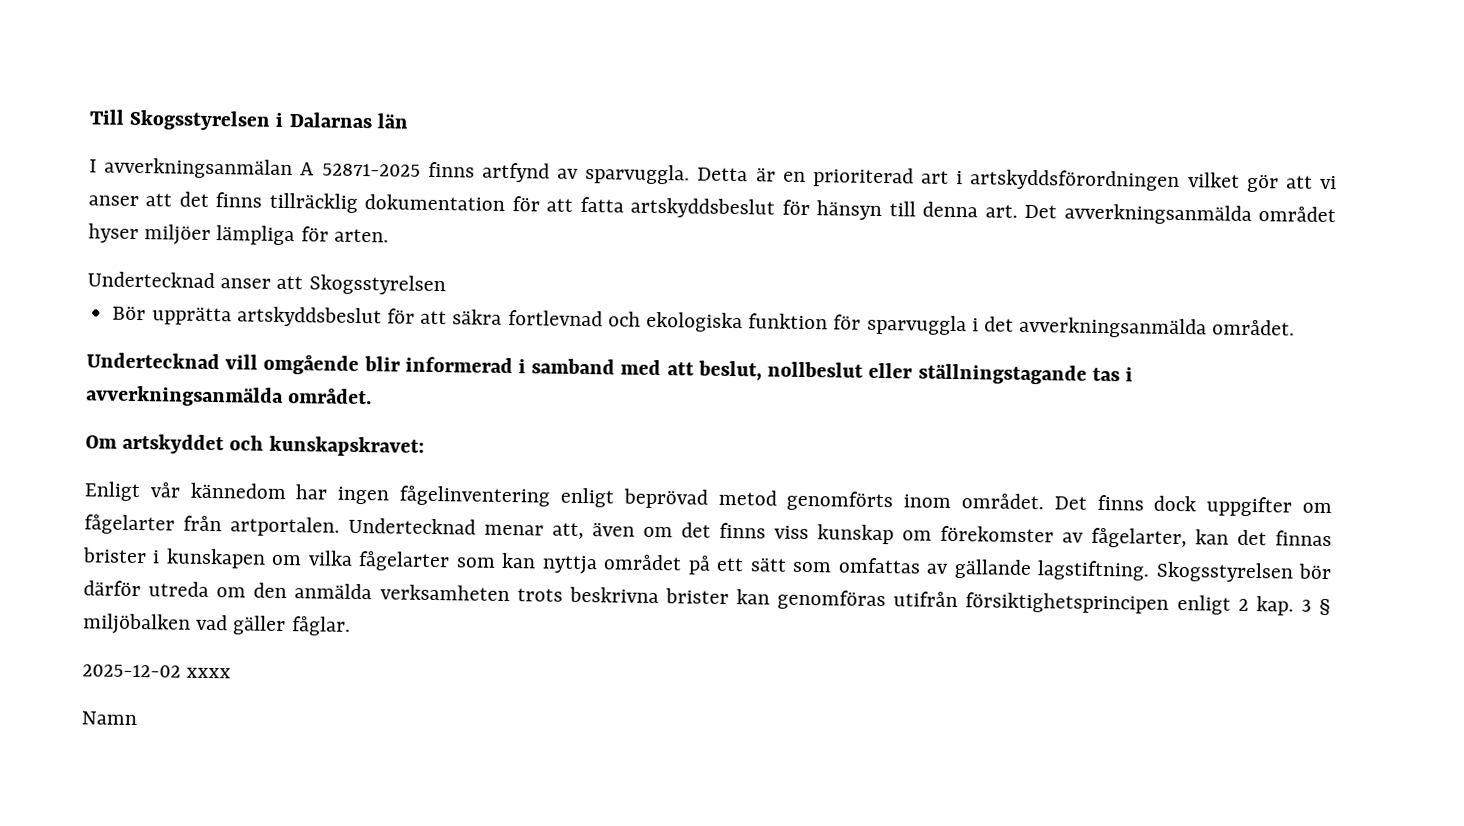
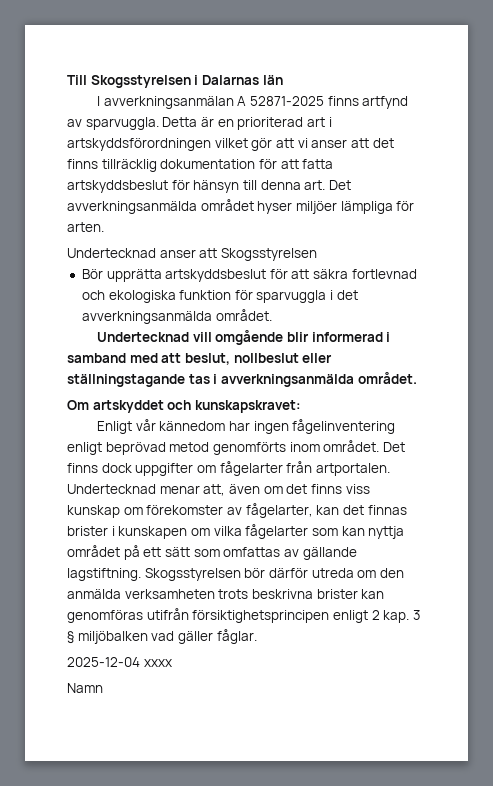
- 2025-12-02 xxxx
+ 2025-12-04 xxxx

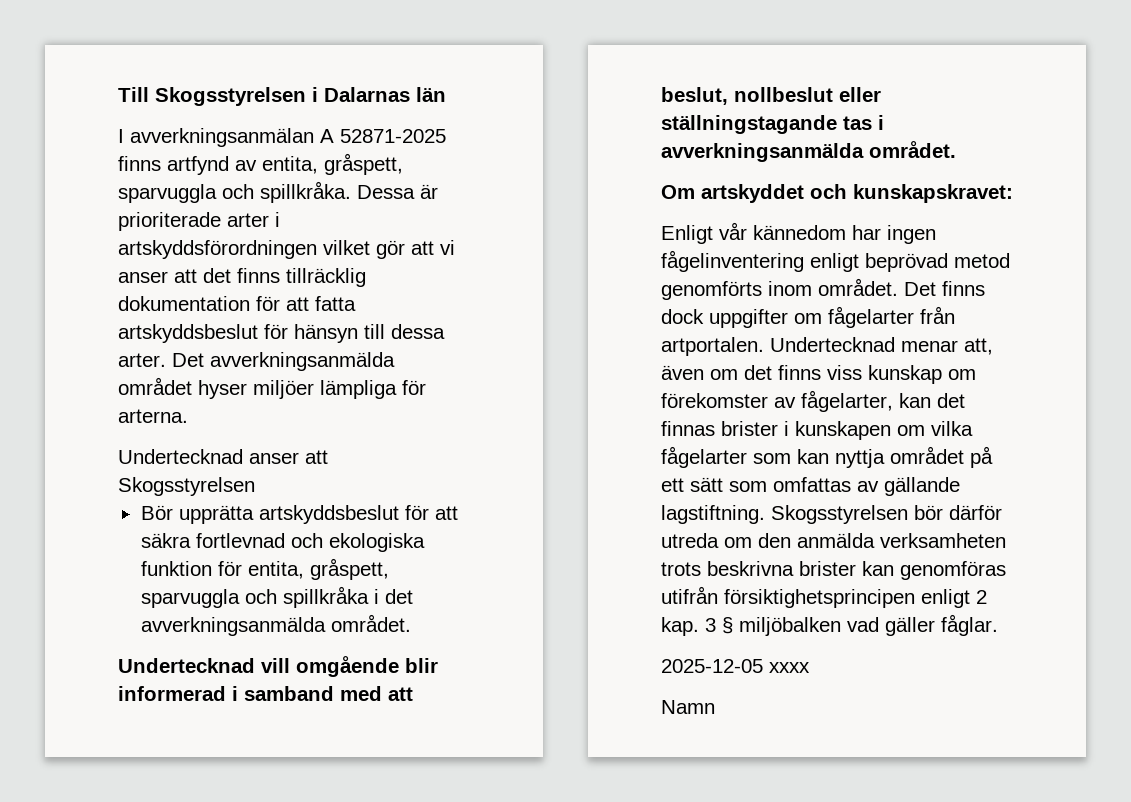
- I avverkningsanmälan A 52871-2025 finns artfynd av sparvuggla. Detta är en prioriterad art i artskyddsförordningen vilket gör att vi anser att det finns tillräcklig dokumentation för att fatta artskyddsbeslut för hänsyn till denna art. Det avverkningsanmälda området hyser miljöer lämpliga för arten.
+ I avverkningsanmälan A 52871-2025 finns artfynd av entita, gråspett, sparvuggla och spillkråka. Dessa är prioriterade arter i artskyddsförordningen vilket gör att vi anser att det finns tillräcklig dokumentation för att fatta artskyddsbeslut för hänsyn till dessa arter. Det avverkningsanmälda området hyser miljöer lämpliga för arterna.
- Bör upprätta artskyddsbeslut för att säkra fortlevnad och ekologiska funktion för sparvuggla i det avverkningsanmälda området.
+ Bör upprätta artskyddsbeslut för att säkra fortlevnad och ekologiska funktion för entita, gråspett, sparvuggla och spillkråka i det avverkningsanmälda området.
- 2025-12-04 xxxx
+ 2025-12-05 xxxx

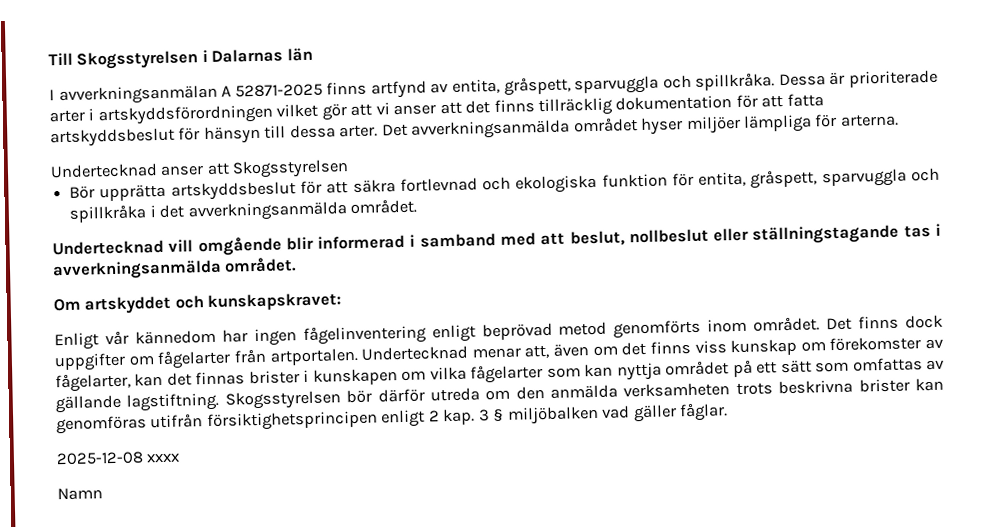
- 2025-12-05 xxxx
+ 2025-12-08 xxxx

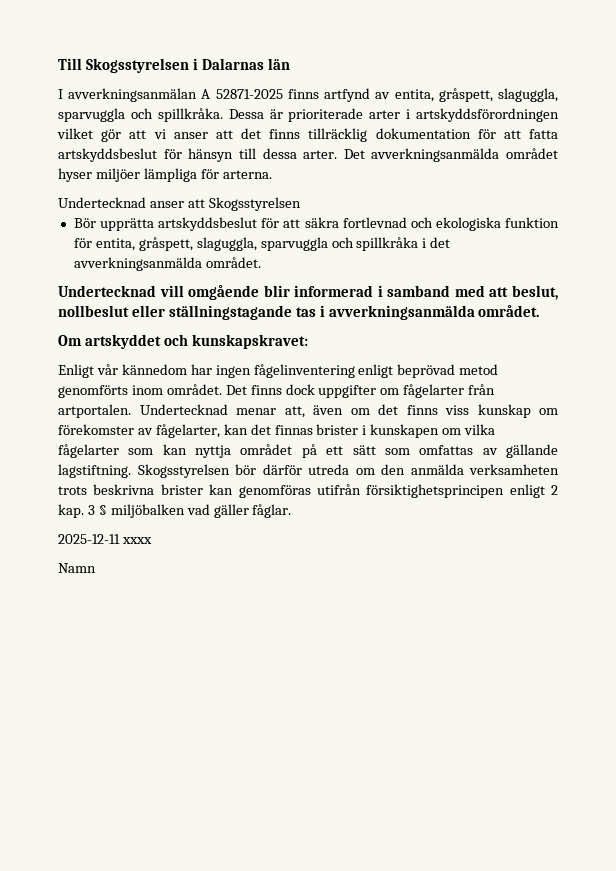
- I avverkningsanmälan A 52871-2025 finns artfynd av entita, gråspett, sparvuggla och spillkråka.
+ I avverkningsanmälan A 52871-2025 finns artfynd av entita, gråspett, slaguggla, sparvuggla och spillkråka.
- Bör upprätta artskyddsbeslut för att säkra fortlevnad och ekologiska funktion för entita, gråspett, sparvuggla och spillkråka i det avverkningsanmälda området.
+ Bör upprätta artskyddsbeslut för att säkra fortlevnad och ekologiska funktion för entita, gråspett, slaguggla, sparvuggla och spillkråka i det avverkningsanmälda området.
- 2025-12-08 xxxx
+ 2025-12-11 xxxx

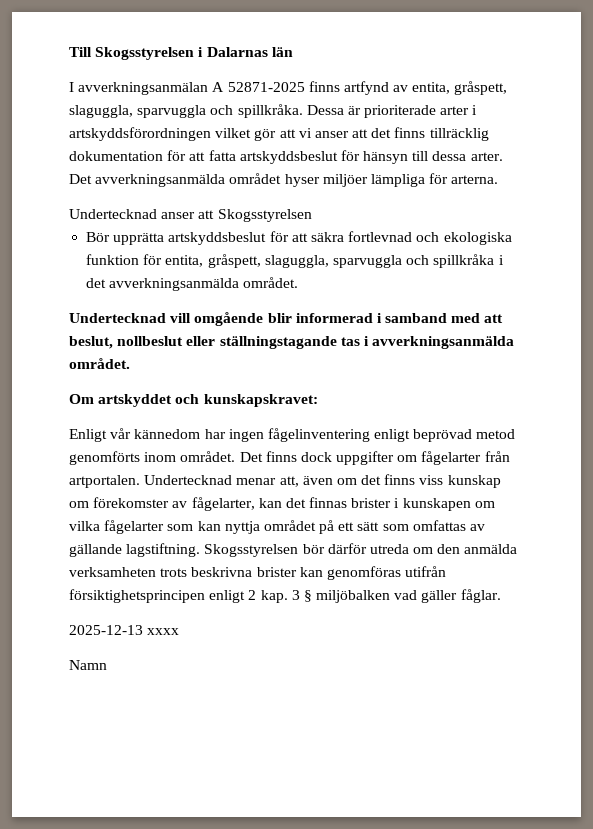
- 2025-12-11 xxxx
+ 2025-12-13 xxxx

